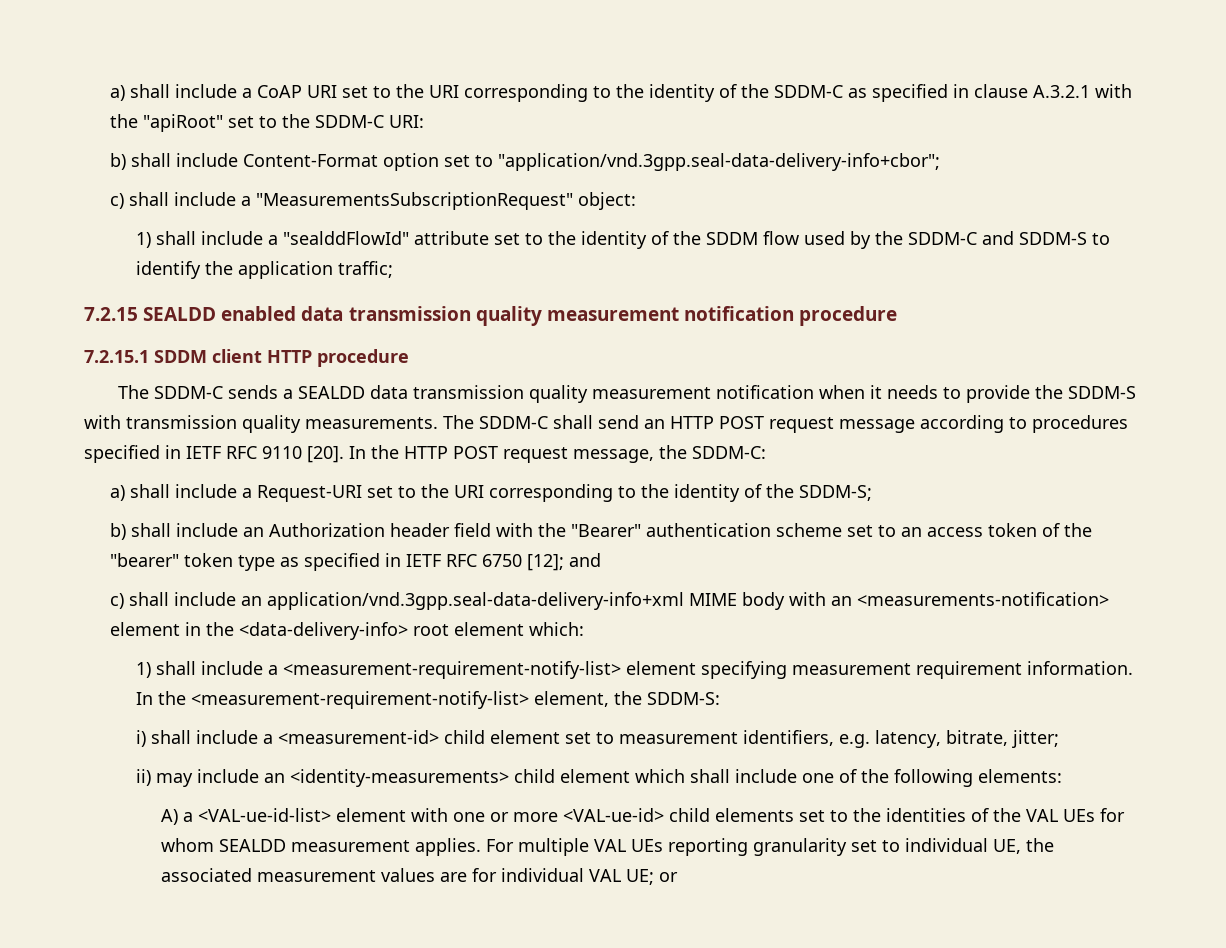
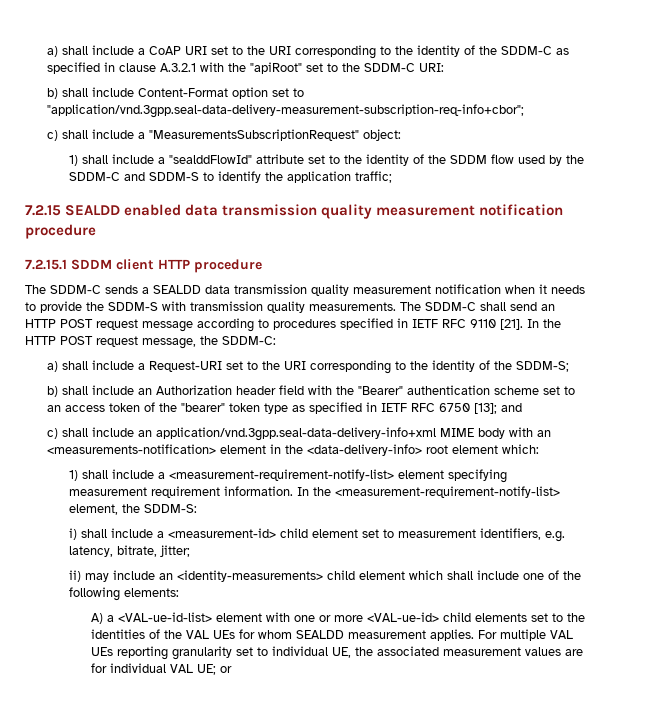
- b) shall include Content-Format option set to "application/vnd.3gpp.seal-data-delivery-info+cbor";
+ b) shall include Content-Format option set to "application/vnd.3gpp.seal-data-delivery-measurement-subscription-req-info+cbor";
- The SDDM-C shall send an HTTP POST request message according to procedures specified in IETF RFC 9110 [20].
+ The SDDM-C shall send an HTTP POST request message according to procedures specified in IETF RFC 9110 [21].
- b) shall include an Authorization header field with the "Bearer" authentication scheme set to an access token of the "bearer" token type as specified in IETF RFC 6750 [12]; and
+ b) shall include an Authorization header field with the "Bearer" authentication scheme set to an access token of the "bearer" token type as specified in IETF RFC 6750 [13]; and

